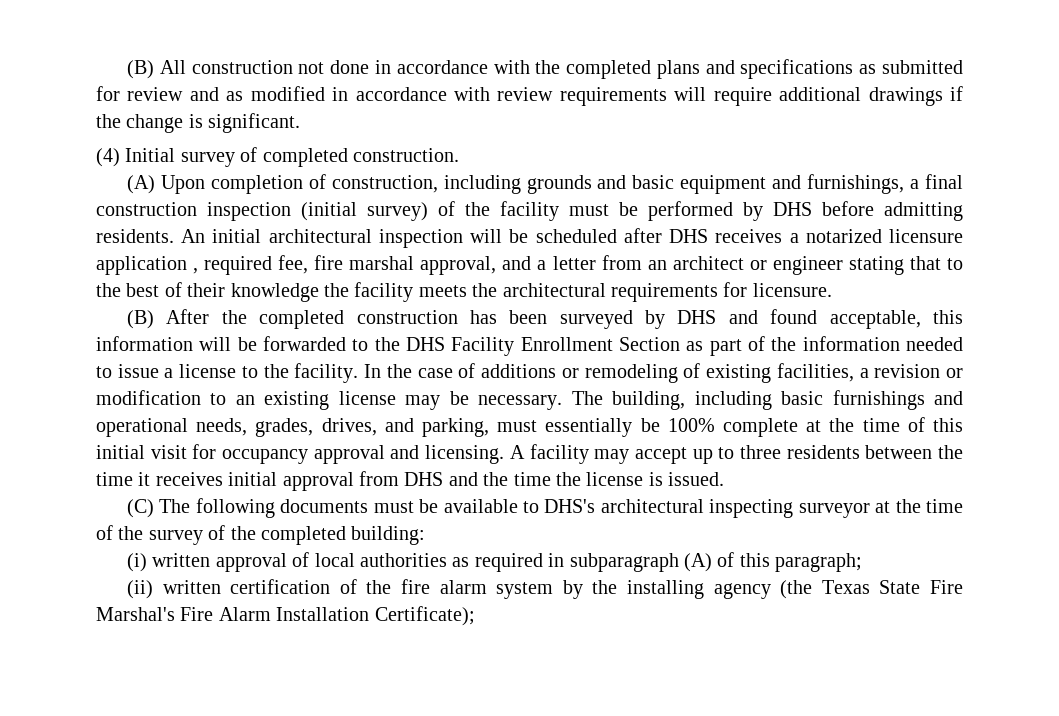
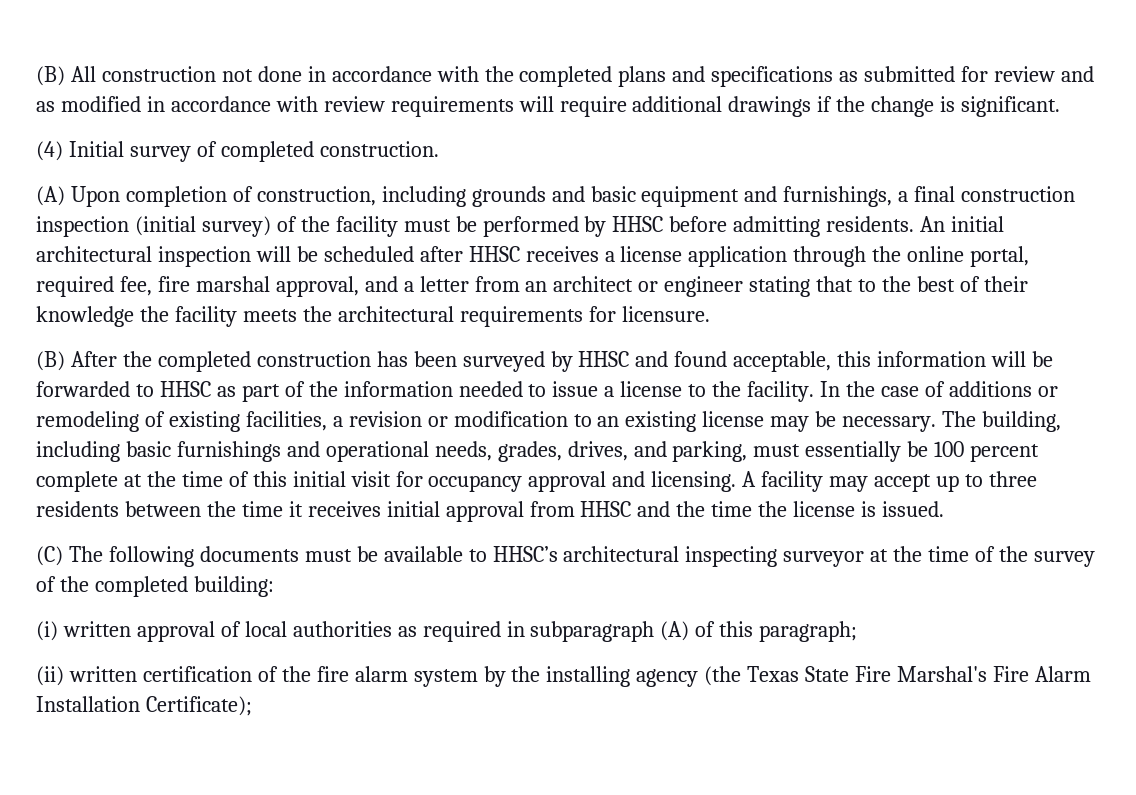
- (A) Upon completion of construction, including grounds and basic equipment and furnishings, a final construction inspection (initial survey) of the facility must be performed by DHS before admitting residents.
+ (A) Upon completion of construction, including grounds and basic equipment and furnishings, a final construction inspection (initial survey) of the facility must be performed by HHSC before admitting residents.
- An initial architectural inspection will be scheduled after DHS receives a notarized licensure application , required fee, fire marshal approval, and a letter from an architect or engineer stating that to the best of their knowledge the facility meets the architectural requirements for licensure.
+ An initial architectural inspection will be scheduled after HHSC receives a license application through the online portal, required fee, fire marshal approval, and a letter from an architect or engineer stating that to the best of their knowledge the facility meets the architectural requirements for licensure.
- (B) After the completed construction has been surveyed by DHS and found acceptable, this information will be forwarded to the DHS Facility Enrollment Section as part of the information needed to issue a license to the facility.
+ (B) After the completed construction has been surveyed by HHSC and found acceptable, this information will be forwarded to HHSC as part of the information needed to issue a license to the facility.
- The building, including basic furnishings and operational needs, grades, drives, and parking, must essentially be 100% complete at the time of this initial visit for occupancy approval and licensing.
+ The building, including basic furnishings and operational needs, grades, drives, and parking, must essentially be 100 percent complete at the time of this initial visit for occupancy approval and licensing.
- A facility may accept up to three residents between the time it receives initial approval from DHS and the time the license is issued.
+ A facility may accept up to three residents between the time it receives initial approval from HHSC and the time the license is issued.
- (C) The following documents must be available to DHS's architectural inspecting surveyor at the time of the survey of the completed building:
+ (C) The following documents must be available to HHSC’s architectural inspecting surveyor at the time of the survey of the completed building:

